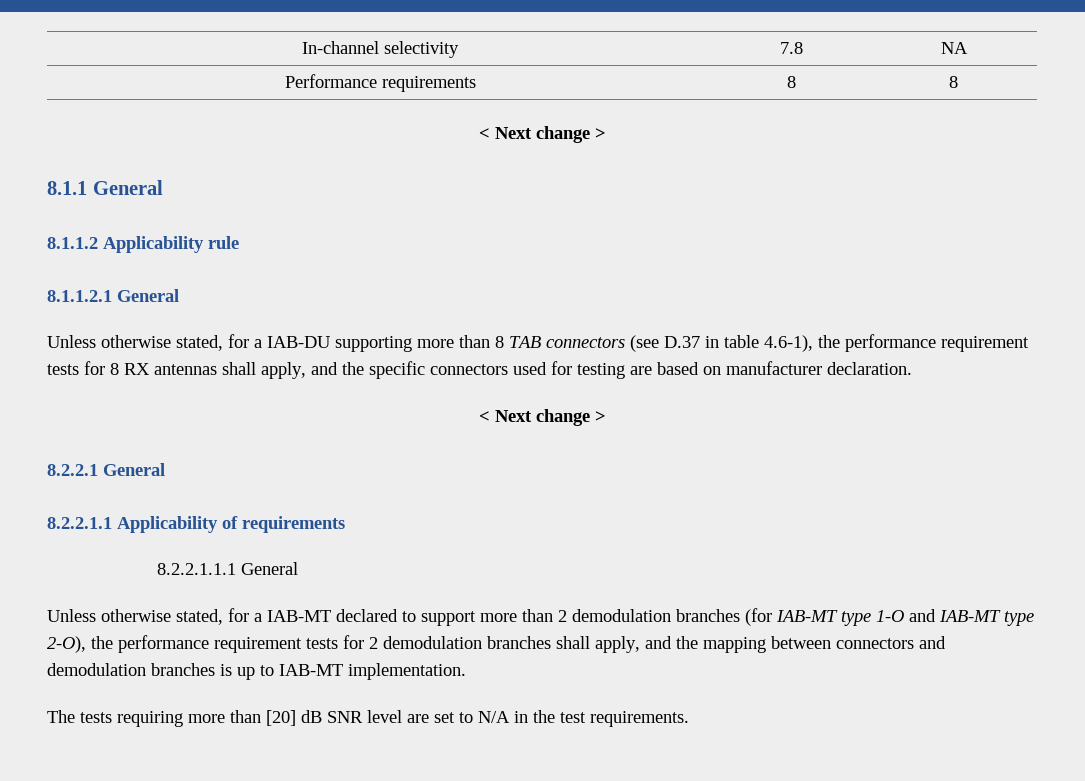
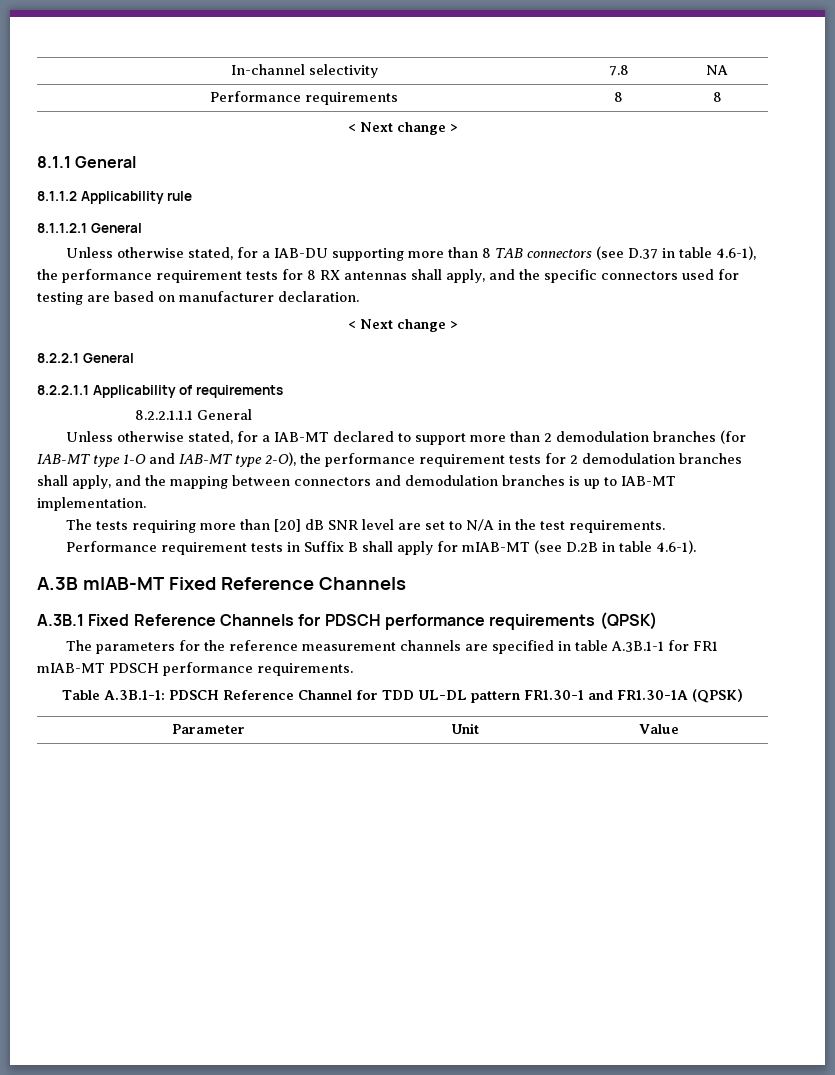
+ Performance requirement tests in Suffix B shall apply for mIAB-MT (see D.2B in table 4.6-1).
+ A.3B mIAB-MT Fixed Reference Channels
+ A.3B.1 Fixed Reference Channels for PDSCH performance requirements (QPSK)
+ The parameters for the reference measurement channels are specified in table A.3B.1-1 for FR1 mIAB-MT PDSCH performance requirements.
+ Table A.3B.1-1: PDSCH Reference Channel for TDD UL-DL pattern FR1.30-1 and FR1.30-1A (QPSK)
+ Parameter | Unit | Value

